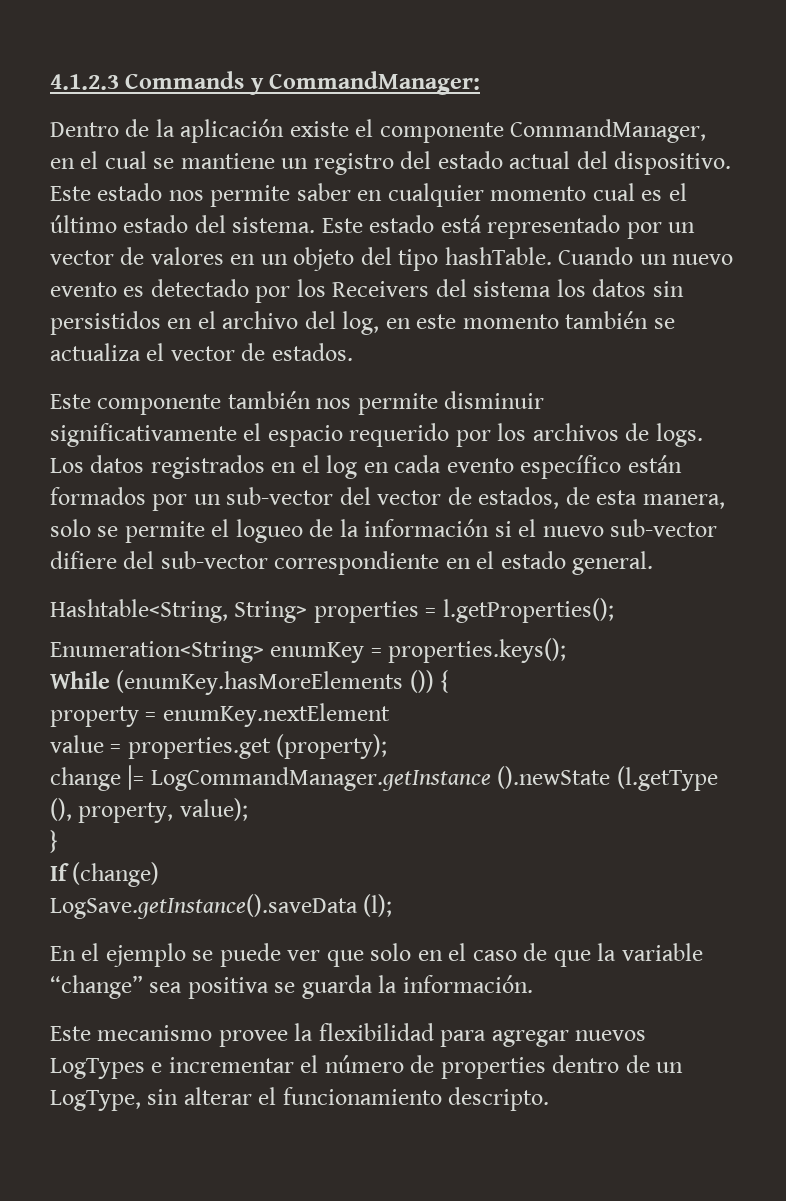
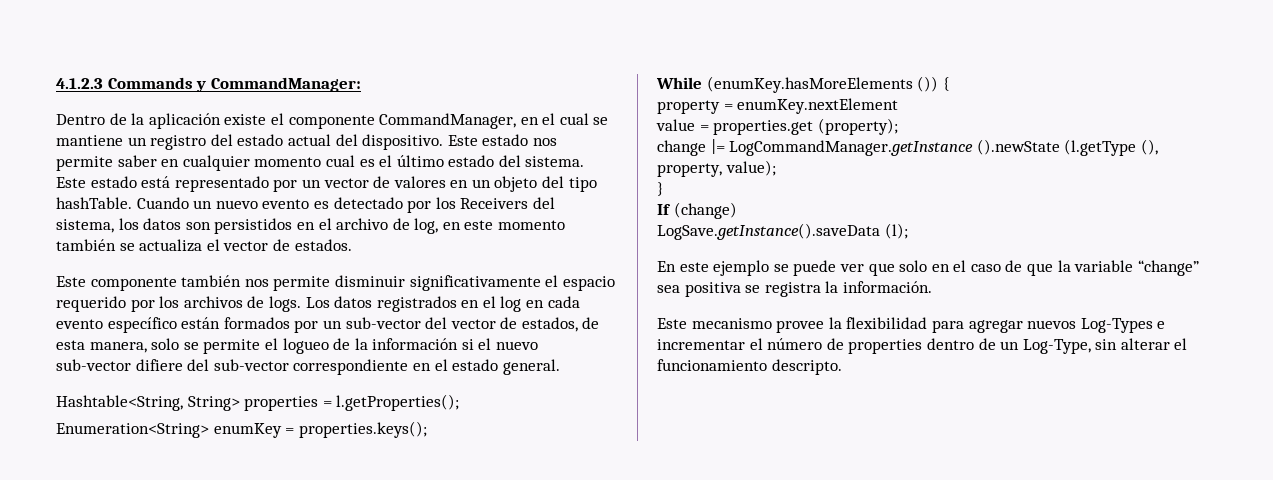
- Cuando un nuevo evento es detectado por los Receivers del sistema los datos sin persistidos en el archivo del log, en este momento también se actualiza el vector de estados.
+ Cuando un nuevo evento es detectado por los Receivers del sistema, los datos son persistidos en el archivo de log, en este momento también se actualiza el vector de estados.
- En el ejemplo se puede ver que solo en el caso de que la variable “change” sea positiva se guarda la información.
+ En este ejemplo se puede ver que solo en el caso de que la variable “change” sea positiva se registra la información.
- Este mecanismo provee la flexibilidad para agregar nuevos LogTypes e incrementar el número de properties dentro de un LogType, sin alterar el funcionamiento descripto.
+ Este mecanismo provee la flexibilidad para agregar nuevos Log-Types e incrementar el número de properties dentro de un Log-Type, sin alterar el funcionamiento descripto.

